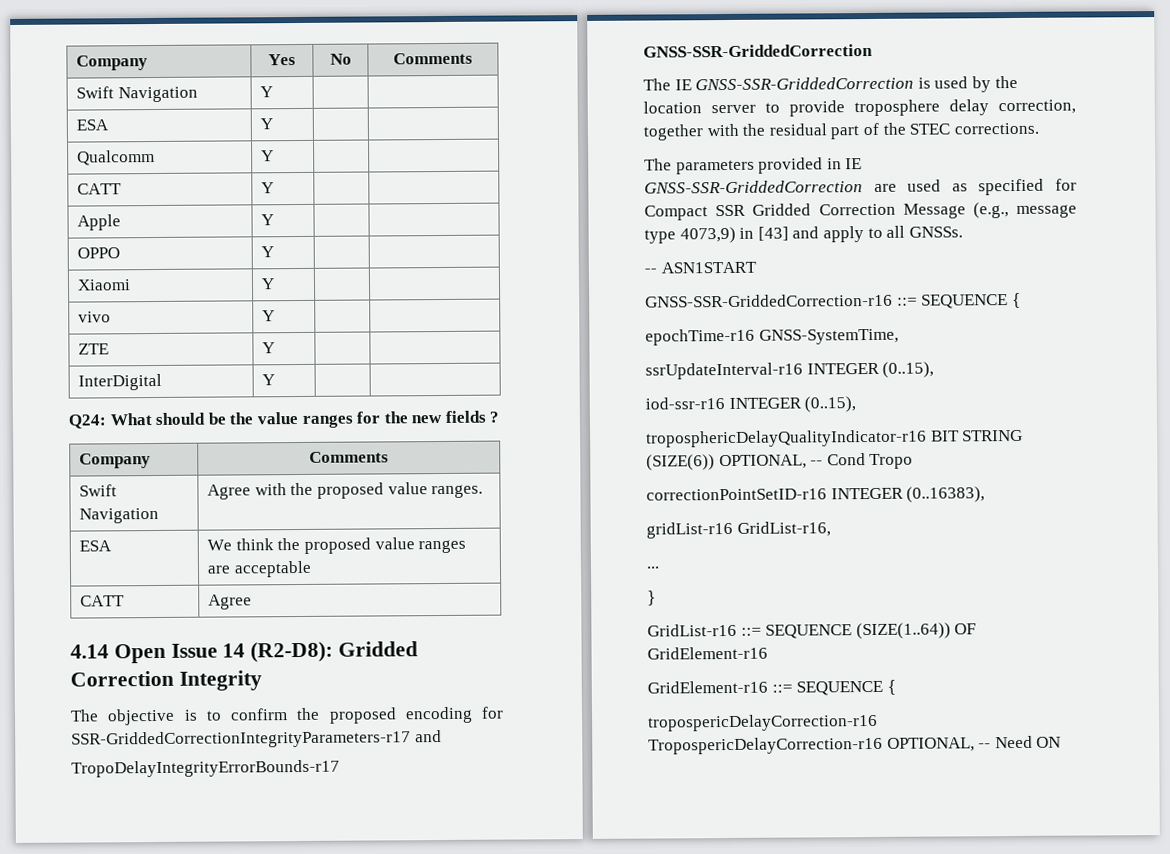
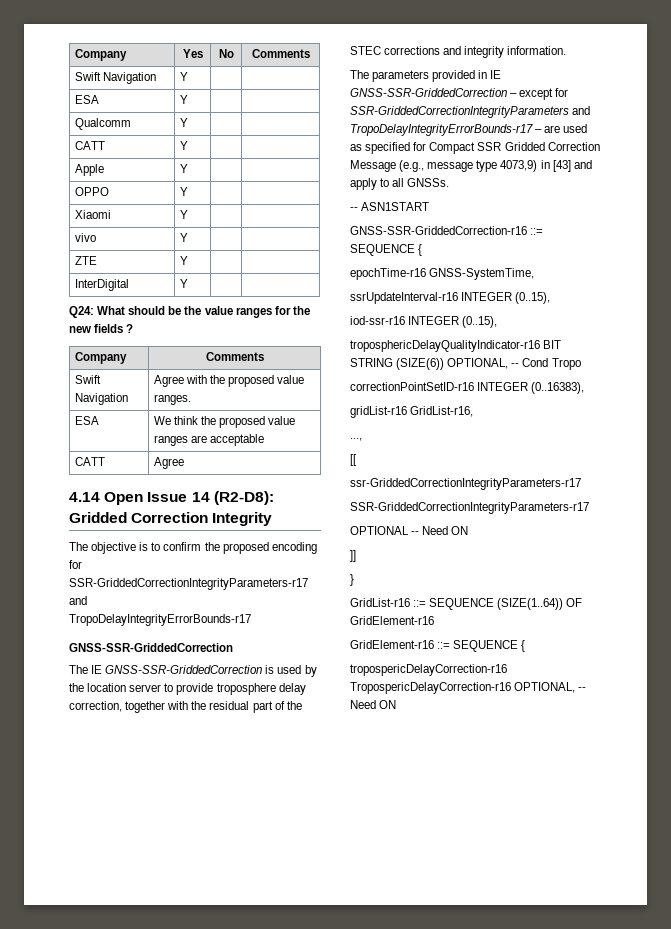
- The IE GNSS-SSR-GriddedCorrection is used by the location server to provide troposphere delay correction, together with the residual part of the STEC corrections.
+ The IE GNSS-SSR-GriddedCorrection is used by the location server to provide troposphere delay correction, together with the residual part of the STEC corrections and integrity information.
- The parameters provided in IE GNSS-SSR-GriddedCorrection are used as specified for Compact SSR Gridded Correction Message (e.g., message type 4073,9) in [43] and apply to all GNSSs.
+ The parameters provided in IE GNSS-SSR-GriddedCorrection – except for SSR-GriddedCorrectionIntegrityParameters and TropoDelayIntegrityErrorBounds-r17 – are used as specified for Compact SSR Gridded Correction Message (e.g., message type 4073,9) in [43] and apply to all GNSSs.
- ...
+ ...,
+ [[
+ ssr-GriddedCorrectionIntegrityParameters-r17
+ SSR-GriddedCorrectionIntegrityParameters-r17
+ OPTIONAL -- Need ON
+ ]]

